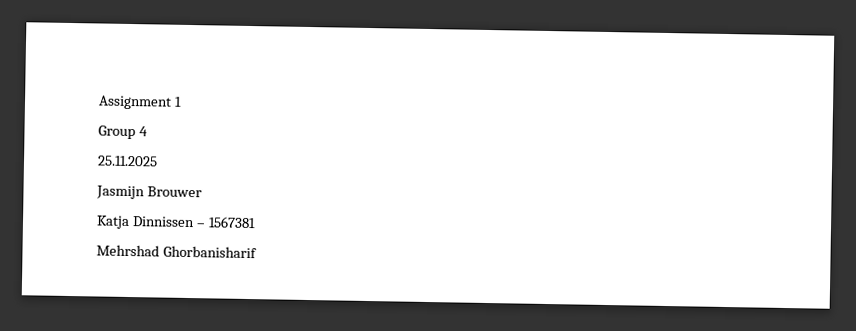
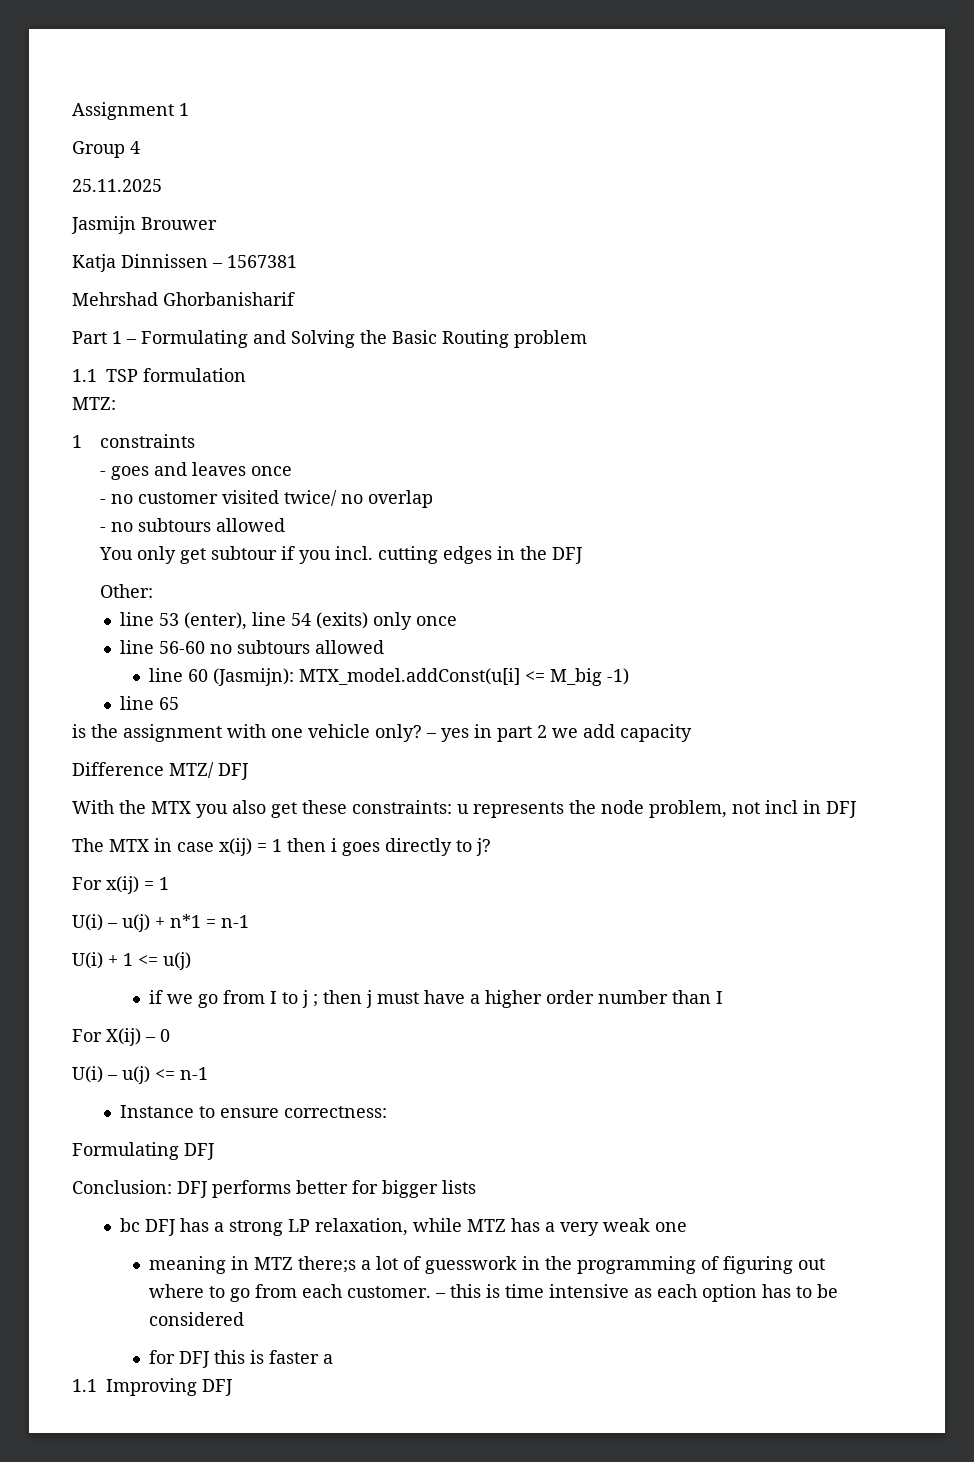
+ Part 1 – Formulating and Solving the Basic Routing problem
+ 1.1 TSP formulation
+ MTZ:
+ 1 constraints
+ - goes and leaves once
+ - no customer visited twice/ no overlap
+ - no subtours allowed
+ You only get subtour if you incl. cutting edges in the DFJ
+ Other:
+ line 53 (enter), line 54 (exits) only once
+ line 56-60 no subtours allowed
+ line 60 (Jasmijn): MTX_model.addConst(u[i] <= M_big -1)
+ line 65
+ is the assignment with one vehicle only? – yes in part 2 we add capacity
+ Difference MTZ/ DFJ
+ With the MTX you also get these constraints: u represents the node problem, not incl in DFJ
+ The MTX in case x(ij) = 1 then i goes directly to j?
+ For x(ij) = 1
+ U(i) – u(j) + n*1 = n-1
+ U(i) + 1 <= u(j)
+ if we go from I to j ; then j must have a higher order number than I
+ For X(ij) – 0
+ U(i) – u(j) <= n-1
+ Instance to ensure correctness:
+ Formulating DFJ
+ Conclusion: DFJ performs better for bigger lists
+ bc DFJ has a strong LP relaxation, while MTZ has a very weak one
+ meaning in MTZ there;s a lot of guesswork in the programming of figuring out where to go from each customer. – this is time intensive as each option has to be considered
+ for DFJ this is faster a
+ 1.1 Improving DFJ

